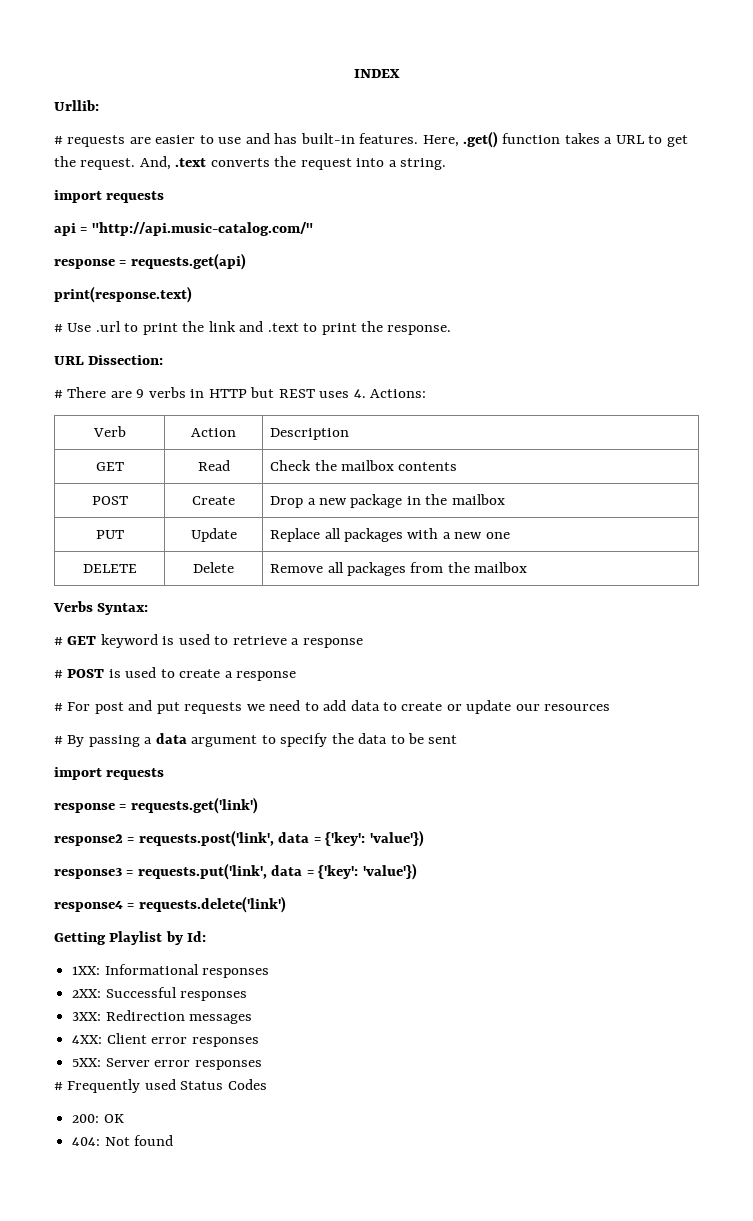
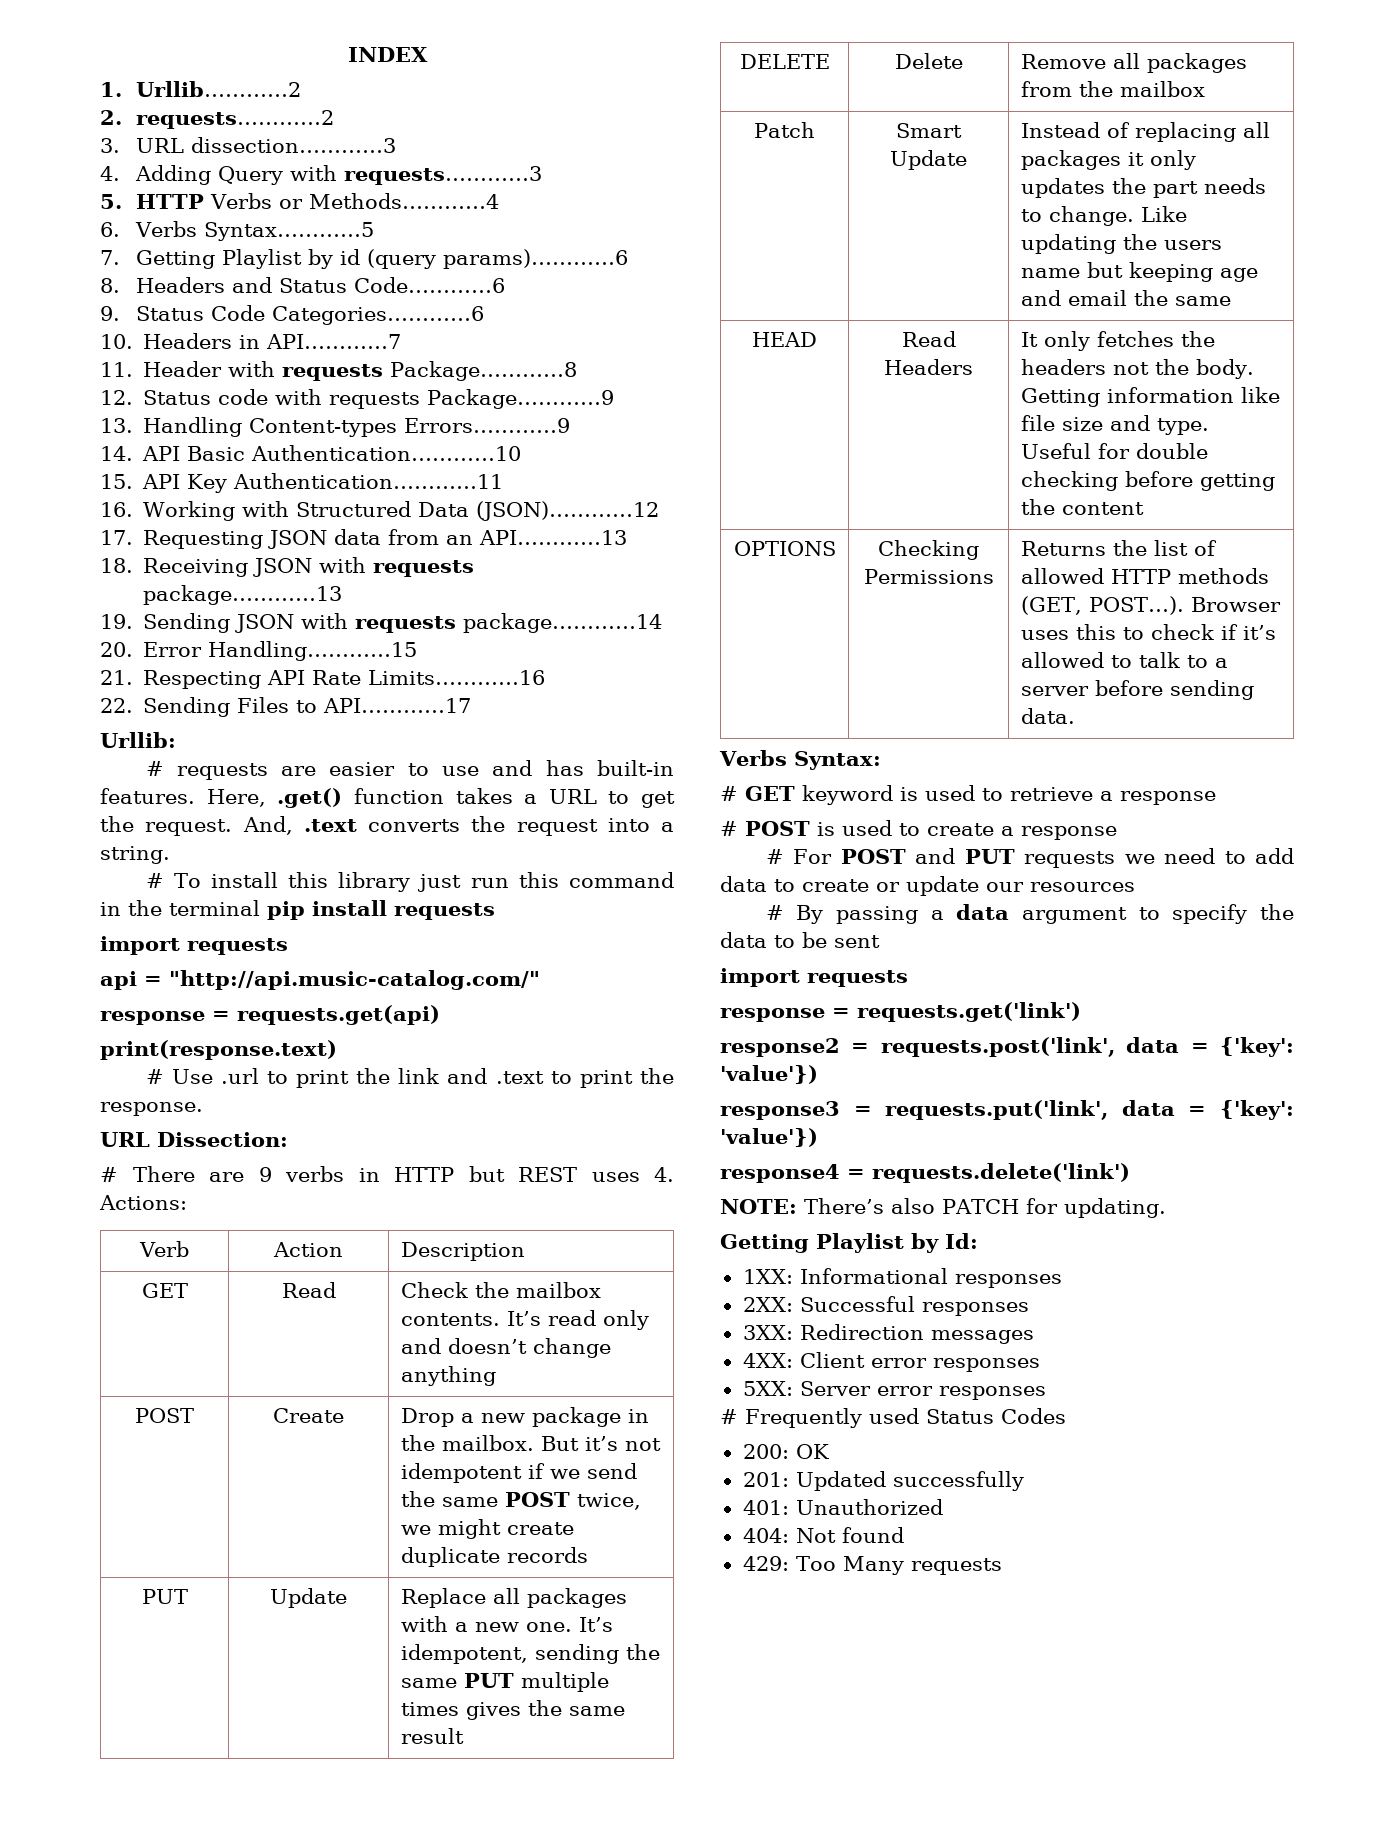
+ 1. Urllib…………2
+ 2. requests…………2
+ 3. URL dissection…………3
+ 4. Adding Query with requests…………3
+ 5. HTTP Verbs or Methods…………4
+ 6. Verbs Syntax…………5
+ 7. Getting Playlist by id (query params)…………6
+ 8. Headers and Status Code…………6
+ 9. Status Code Categories…………6
+ 10. Headers in API…………7
+ 11. Header with requests Package…………8
+ 12. Status code with requests Package…………9
+ 13. Handling Content-types Errors…………9
+ 14. API Basic Authentication…………10
+ 15. API Key Authentication…………11
+ 16. Working with Structured Data (JSON)…………12
+ 17. Requesting JSON data from an API…………13
+ 18. Receiving JSON with requests package…………13
+ 19. Sending JSON with requests package…………14
+ 20. Error Handling…………15
+ 21. Respecting API Rate Limits…………16
+ 22. Sending Files to API…………17
+ # To install this library just run this command in the terminal pip install requests
- GET | Read | Check the mailbox contents
+ GET | Read | Check the mailbox contents. It’s read only and doesn’t change anything
- POST | Create | Drop a new package in the mailbox
+ POST | Create | Drop a new package in the mailbox. But it’s not idempotent if we send the same POST twice, we might create duplicate records
- PUT | Update | Replace all packages with a new one
+ PUT | Update | Replace all packages with a new one. It’s idempotent, sending the same PUT multiple times gives the same result
+ Patch | Smart Update | Instead of replacing all packages it only updates the part needs to change. Like updating the users name but keeping age and email the same
+ HEAD | Read Headers | It only fetches the headers not the body. Getting information like file size and type. Useful for double checking before getting the content
+ OPTIONS | Checking Permissions | Returns the list of allowed HTTP methods (GET, POST…). Browser uses this to check if it’s allowed to talk to a server before sending data.
- # For post and put requests we need to add data to create or update our resources
+ # For POST and PUT requests we need to add data to create or update our resources
+ NOTE: There’s also PATCH for updating.
+ 201: Updated successfully
+ 401: Unauthorized
+ 429: Too Many requests

